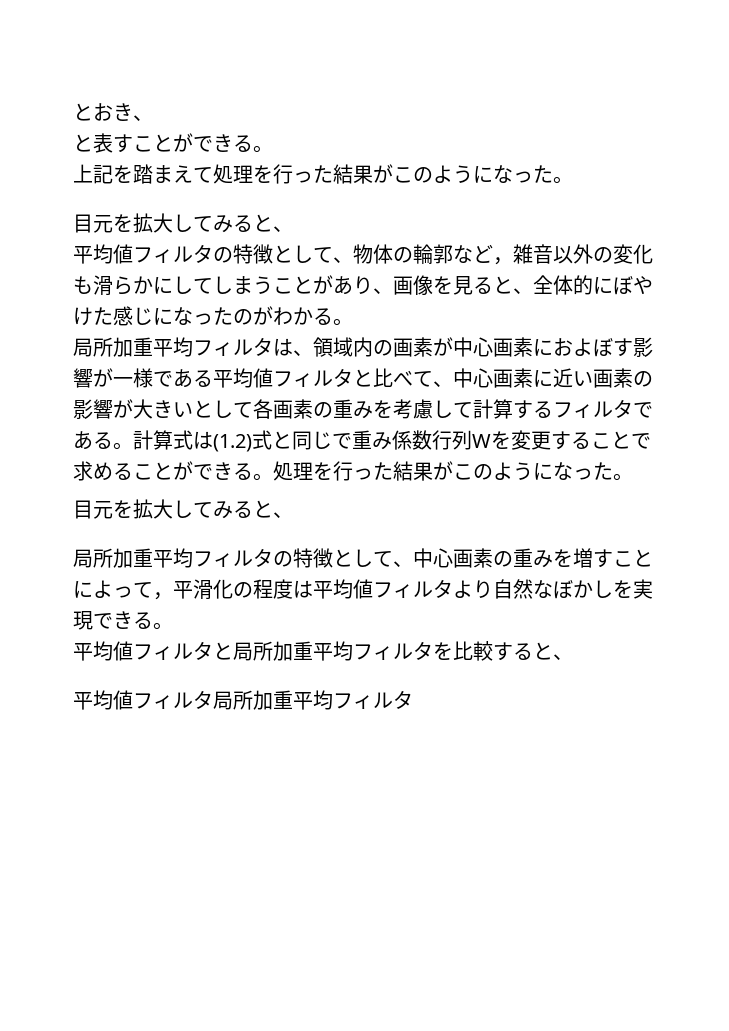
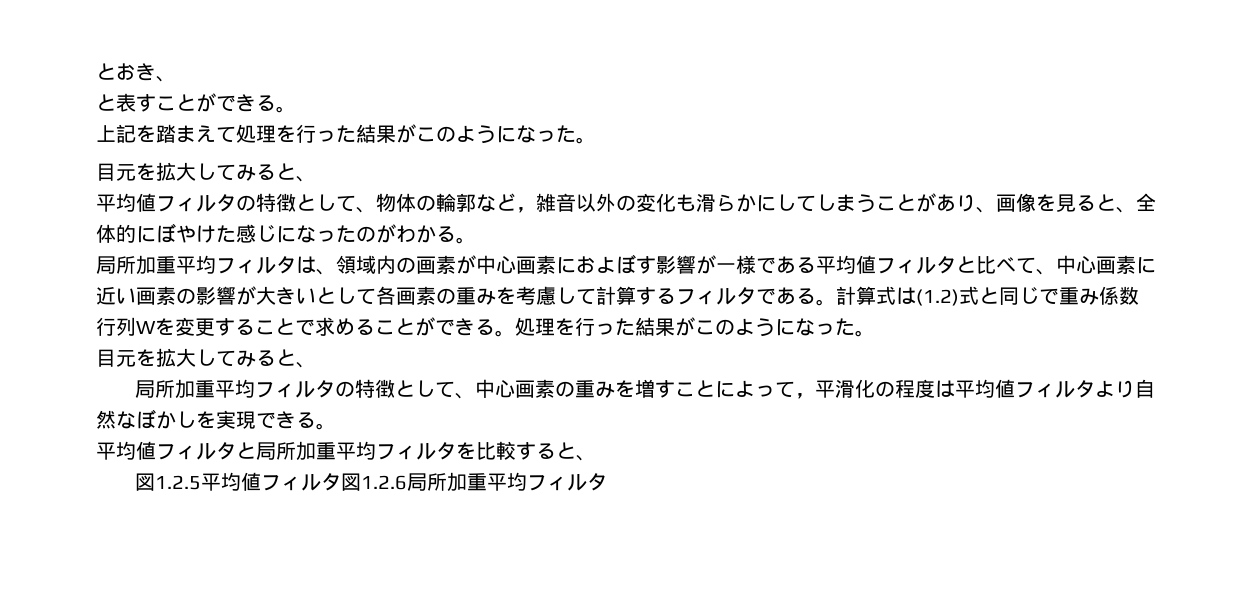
- 平均値フィルタ局所加重平均フィルタ
+ 図1.2.5平均値フィルタ図1.2.6局所加重平均フィルタ

